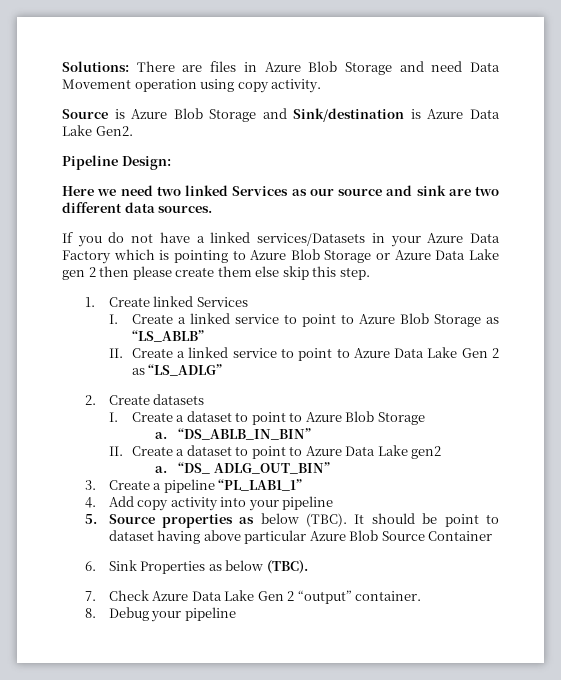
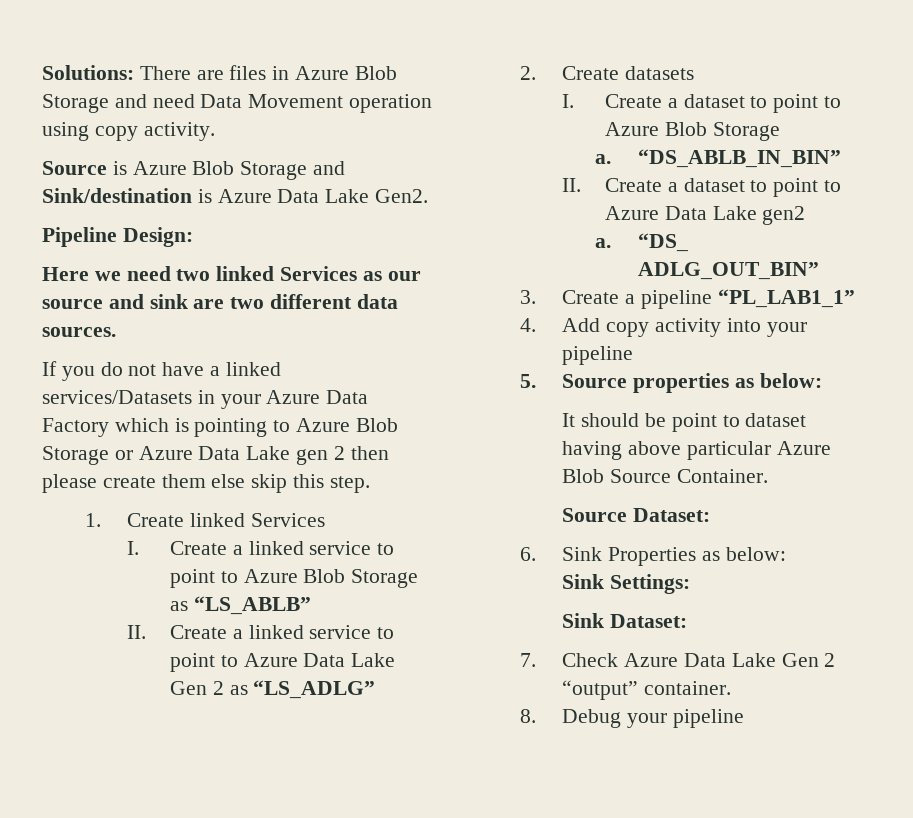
- 5. Source properties as below (TBC). It should be point to dataset having above particular Azure Blob Source Container
+ 5. Source properties as below:
+ It should be point to dataset having above particular Azure Blob Source Container.
+ Source Dataset:
- 6. Sink Properties as below (TBC).
+ 6. Sink Properties as below:
+ Sink Settings:
+ Sink Dataset:

